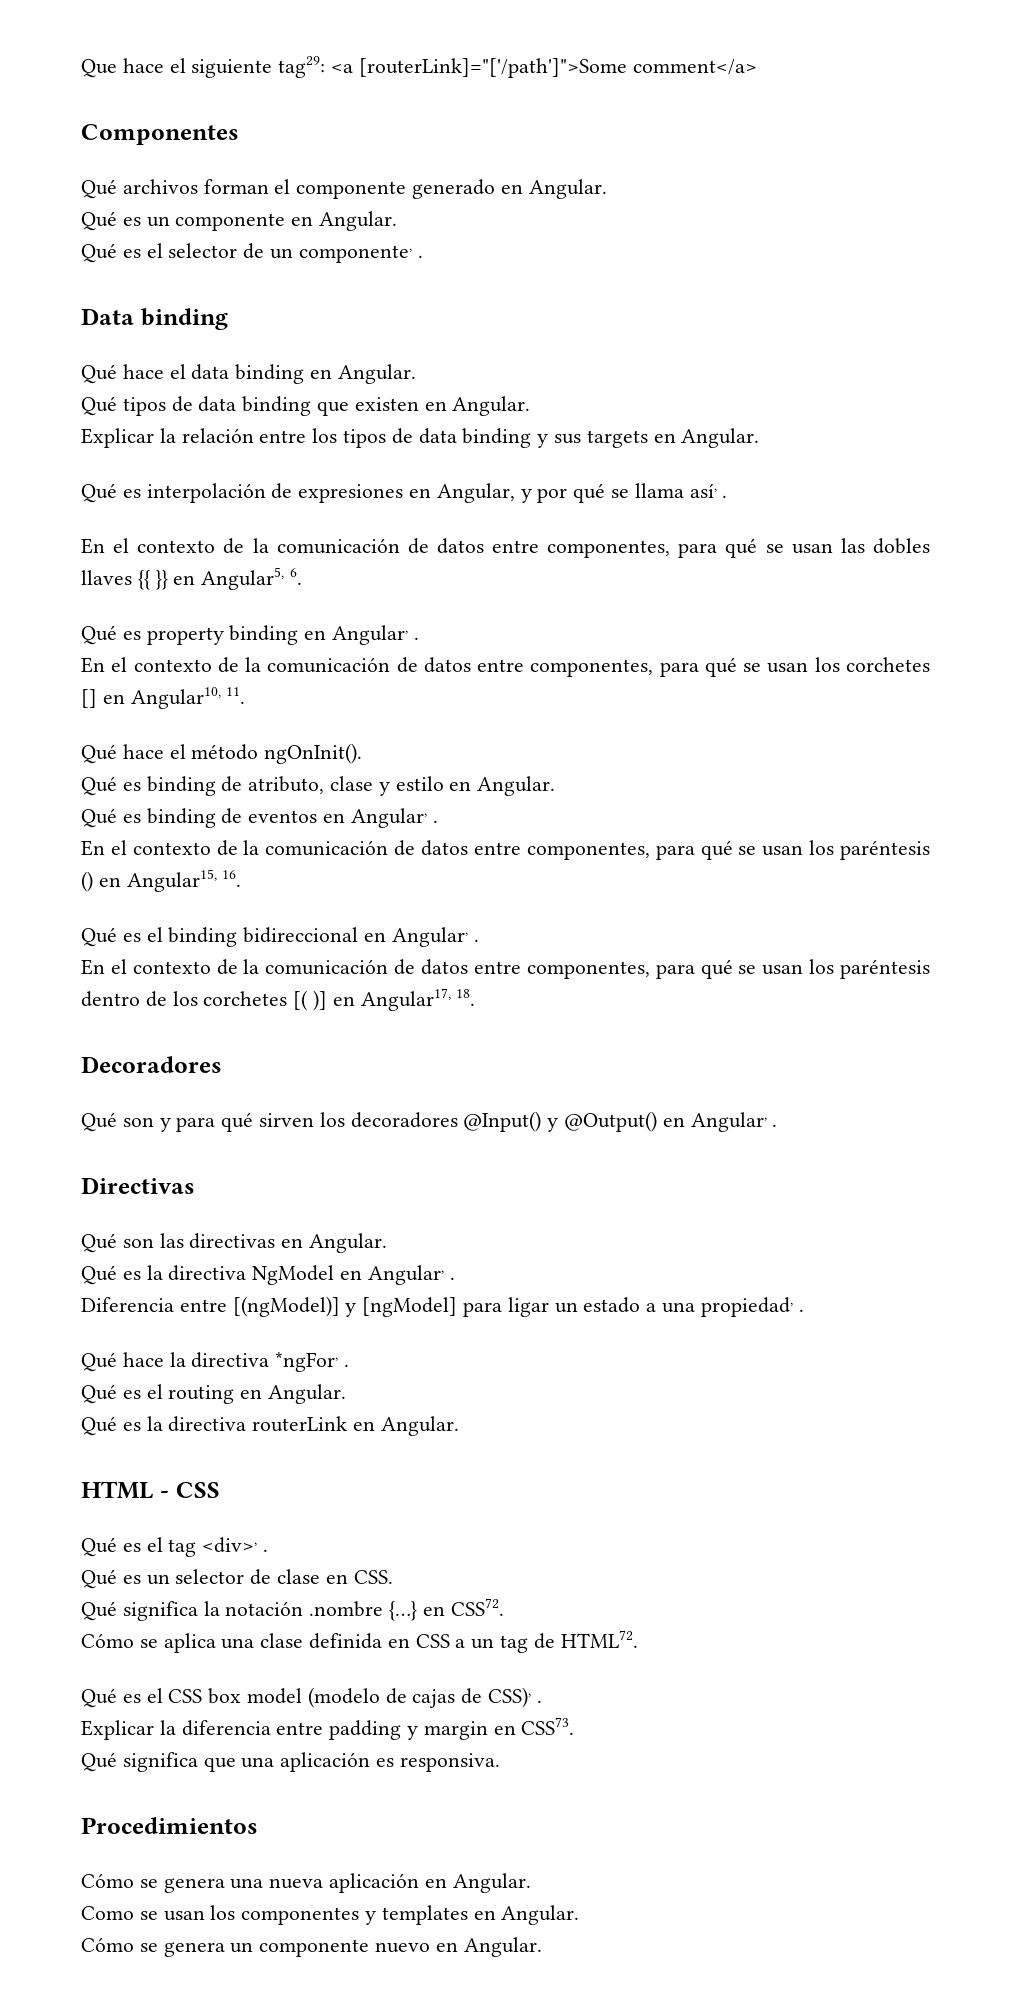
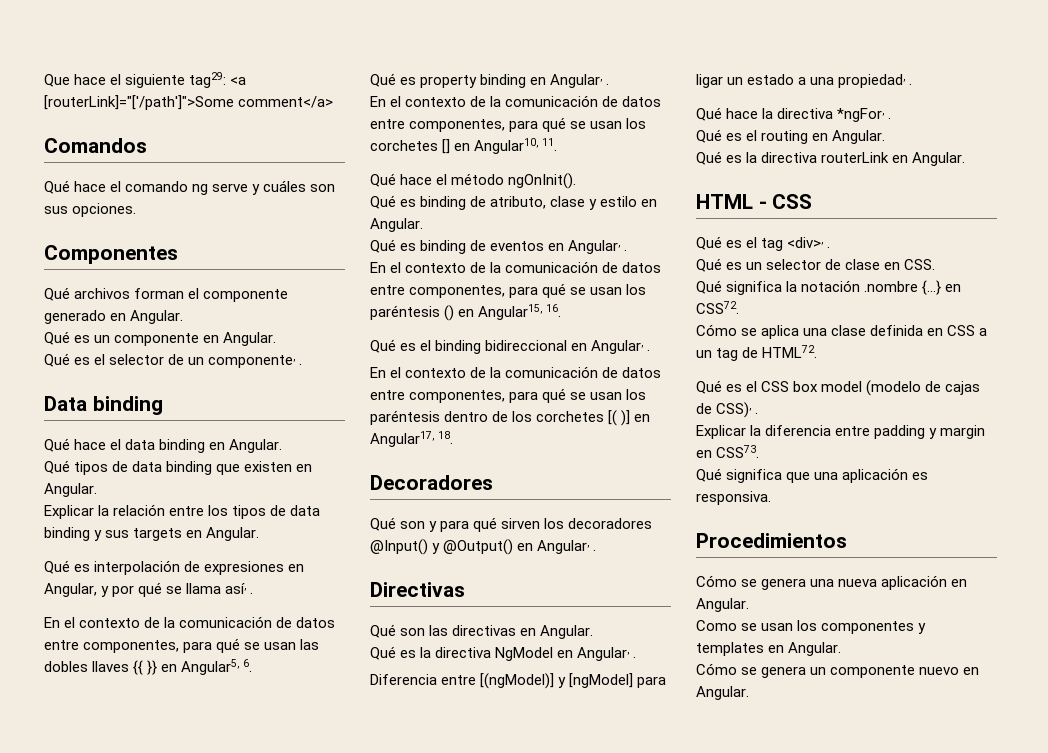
+ Comandos
+ Qué hace el comando ng serve y cuáles son sus opciones.

